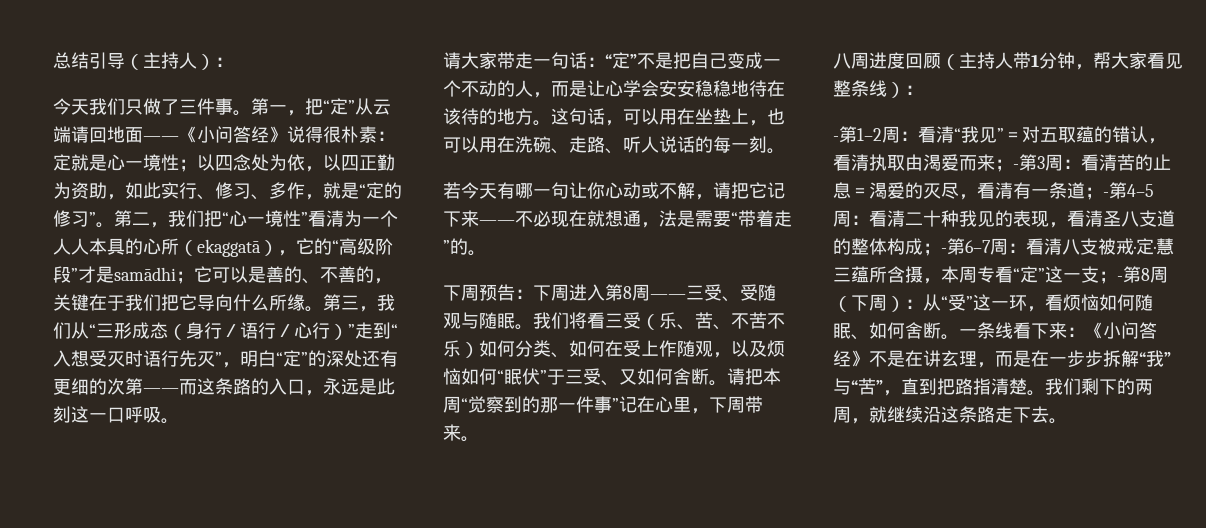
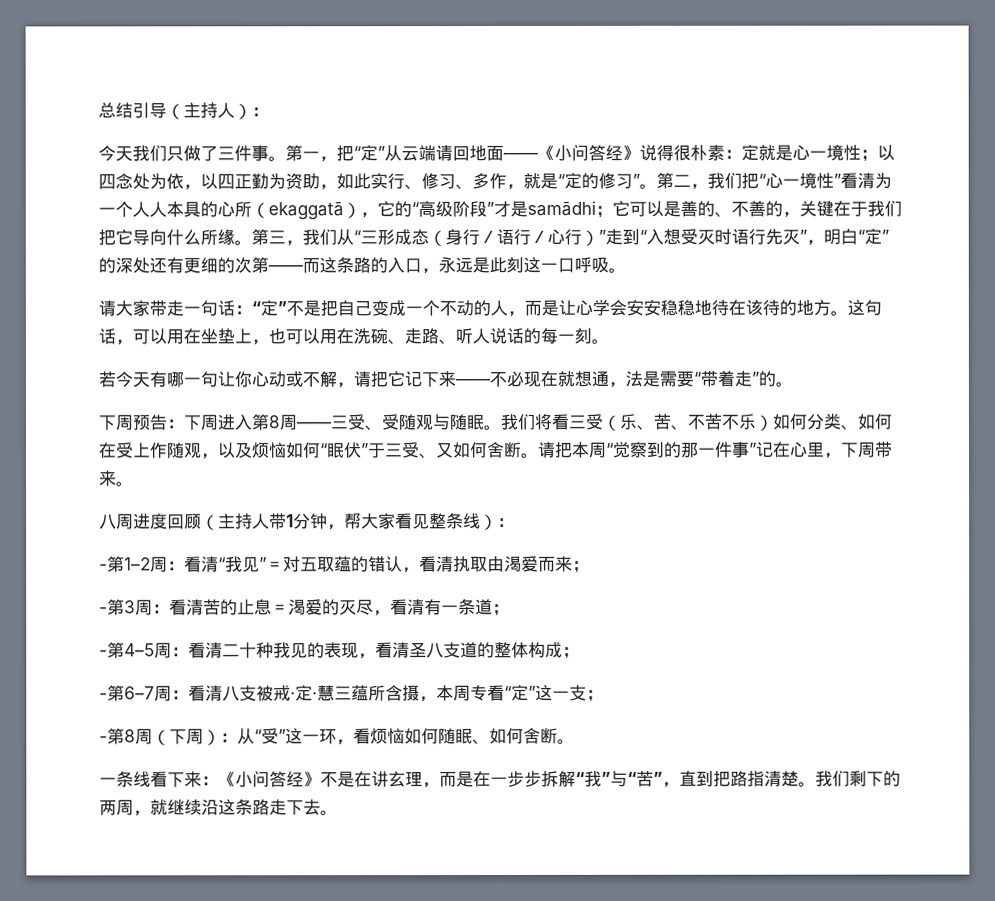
- 看清“我见”＝对五取蕴的错认，看清执取由渴爱而来；-第3周：
+ 看清“我见”＝对五取蕴的错认，看清执取由渴爱而来；
+ -第3周：
- 看清苦的止息＝渴爱的灭尽，看清有一条道；-第4–5周：
+ 看清苦的止息＝渴爱的灭尽，看清有一条道；
+ -第4–5周：
- 看清二十种我见的表现，看清圣八支道的整体构成；-第6–7周：
+ 看清二十种我见的表现，看清圣八支道的整体构成；
+ -第6–7周：
- 看清八支被戒·定·慧三蕴所含摄，本周专看“定”这一支；-第8周（下周）：
+ 看清八支被戒·定·慧三蕴所含摄，本周专看“定”这一支；
+ -第8周（下周）：
- 从“受”这一环，看烦恼如何随眠、如何舍断。一条线看下来：
+ 从“受”这一环，看烦恼如何随眠、如何舍断。
+ 一条线看下来：

